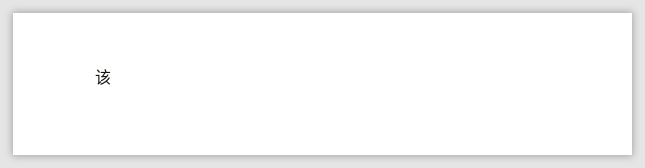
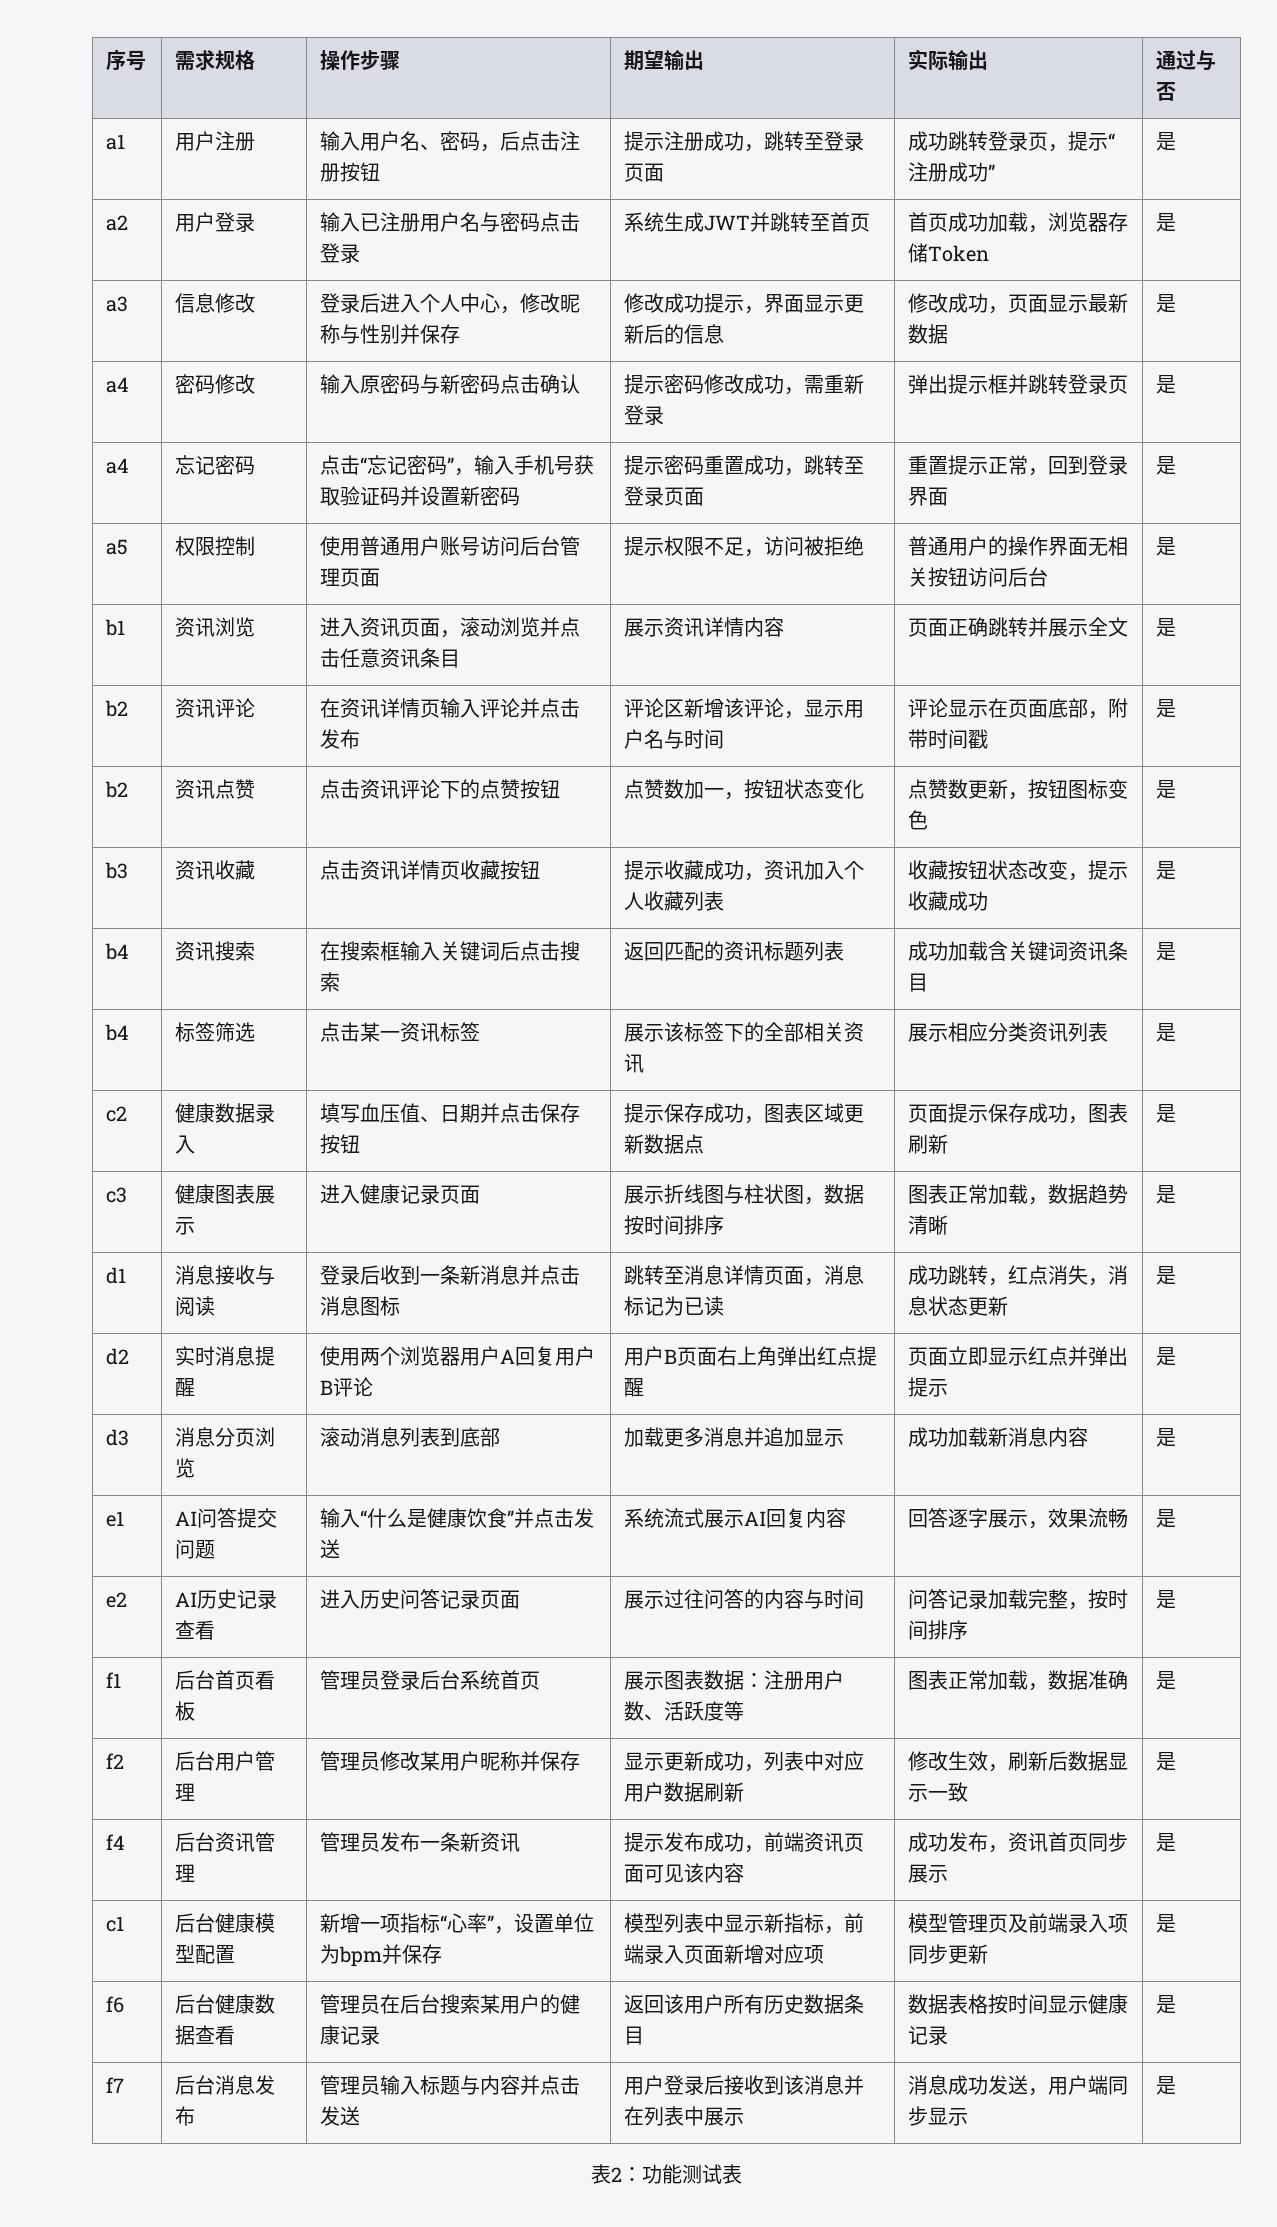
- 该
+ 序号 | 需求规格 | 操作步骤 | 期望输出 | 实际输出 | 通过与否
+ a1 | 用户注册 | 输入用户名、密码，后点击注册按钮 | 提示注册成功，跳转至登录页面 | 成功跳转登录页，提示“注册成功” | 是
+ a2 | 用户登录 | 输入已注册用户名与密码点击登录 | 系统生成JWT并跳转至首页 | 首页成功加载，浏览器存储Token | 是
+ a3 | 信息修改 | 登录后进入个人中心，修改昵称与性别并保存 | 修改成功提示，界面显示更新后的信息 | 修改成功，页面显示最新数据 | 是
+ a4 | 密码修改 | 输入原密码与新密码点击确认 | 提示密码修改成功，需重新登录 | 弹出提示框并跳转登录页 | 是
+ a4 | 忘记密码 | 点击“忘记密码”，输入手机号获取验证码并设置新密码 | 提示密码重置成功，跳转至登录页面 | 重置提示正常，回到登录界面 | 是
+ a5 | 权限控制 | 使用普通用户账号访问后台管理页面 | 提示权限不足，访问被拒绝 | 普通用户的操作界面无相关按钮访问后台 | 是
+ b1 | 资讯浏览 | 进入资讯页面，滚动浏览并点击任意资讯条目 | 展示资讯详情内容 | 页面正确跳转并展示全文 | 是
+ b2 | 资讯评论 | 在资讯详情页输入评论并点击发布 | 评论区新增该评论，显示用户名与时间 | 评论显示在页面底部，附带时间戳 | 是
+ b2 | 资讯点赞 | 点击资讯评论下的点赞按钮 | 点赞数加一，按钮状态变化 | 点赞数更新，按钮图标变色 | 是
+ b3 | 资讯收藏 | 点击资讯详情页收藏按钮 | 提示收藏成功，资讯加入个人收藏列表 | 收藏按钮状态改变，提示收藏成功 | 是
+ b4 | 资讯搜索 | 在搜索框输入关键词后点击搜索 | 返回匹配的资讯标题列表 | 成功加载含关键词资讯条目 | 是
+ b4 | 标签筛选 | 点击某一资讯标签 | 展示该标签下的全部相关资讯 | 展示相应分类资讯列表 | 是
+ c2 | 健康数据录入 | 填写血压值、日期并点击保存按钮 | 提示保存成功，图表区域更新数据点 | 页面提示保存成功，图表刷新 | 是
+ c3 | 健康图表展示 | 进入健康记录页面 | 展示折线图与柱状图，数据按时间排序 | 图表正常加载，数据趋势清晰 | 是
+ d1 | 消息接收与阅读 | 登录后收到一条新消息并点击消息图标 | 跳转至消息详情页面，消息标记为已读 | 成功跳转，红点消失，消息状态更新 | 是
+ d2 | 实时消息提醒 | 使用两个浏览器用户A回复用户B评论 | 用户B页面右上角弹出红点提醒 | 页面立即显示红点并弹出提示 | 是
+ d3 | 消息分页浏览 | 滚动消息列表到底部 | 加载更多消息并追加显示 | 成功加载新消息内容 | 是
+ e1 | AI问答提交问题 | 输入“什么是健康饮食”并点击发送 | 系统流式展示AI回复内容 | 回答逐字展示，效果流畅 | 是
+ e2 | AI历史记录查看 | 进入历史问答记录页面 | 展示过往问答的内容与时间 | 问答记录加载完整，按时间排序 | 是
+ f1 | 后台首页看板 | 管理员登录后台系统首页 | 展示图表数据：注册用户数、活跃度等 | 图表正常加载，数据准确 | 是
+ f2 | 后台用户管理 | 管理员修改某用户昵称并保存 | 显示更新成功，列表中对应用户数据刷新 | 修改生效，刷新后数据显示一致 | 是
+ f4 | 后台资讯管理 | 管理员发布一条新资讯 | 提示发布成功，前端资讯页面可见该内容 | 成功发布，资讯首页同步展示 | 是
+ c1 | 后台健康模型配置 | 新增一项指标“心率”，设置单位为bpm并保存 | 模型列表中显示新指标，前端录入页面新增对应项 | 模型管理页及前端录入项同步更新 | 是
+ f6 | 后台健康数据查看 | 管理员在后台搜索某用户的健康记录 | 返回该用户所有历史数据条目 | 数据表格按时间显示健康记录 | 是
+ f7 | 后台消息发布 | 管理员输入标题与内容并点击发送 | 用户登录后接收到该消息并在列表中展示 | 消息成功发送，用户端同步显示 | 是
+ 表2：功能测试表

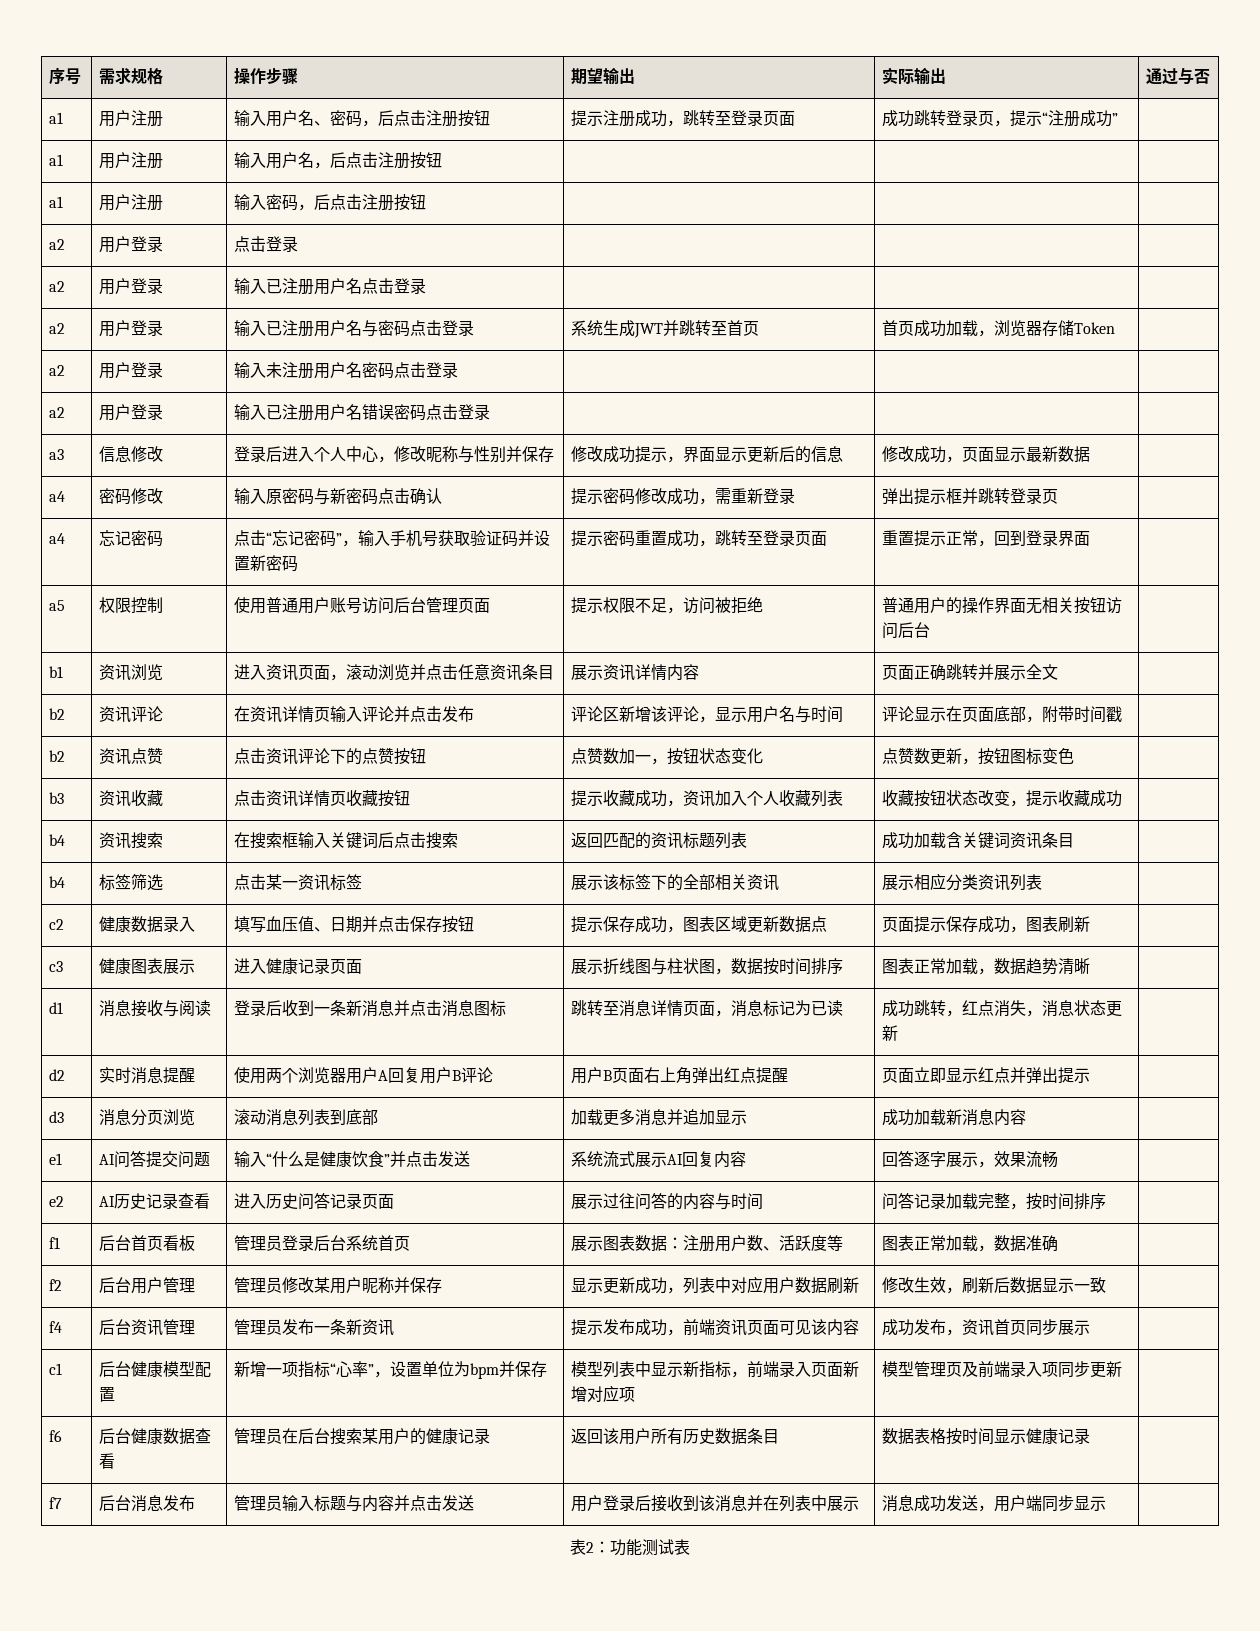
- a1 | 用户注册 | 输入用户名、密码，后点击注册按钮 | 提示注册成功，跳转至登录页面 | 成功跳转登录页，提示“注册成功” | 是
+ a1 | 用户注册 | 输入用户名、密码，后点击注册按钮 | 提示注册成功，跳转至登录页面 | 成功跳转登录页，提示“注册成功” |
+ a1 | 用户注册 | 输入用户名，后点击注册按钮 | | |
+ a1 | 用户注册 | 输入密码，后点击注册按钮 | | |
+ a2 | 用户登录 | 点击登录 | | |
+ a2 | 用户登录 | 输入已注册用户名点击登录 | | |
- a2 | 用户登录 | 输入已注册用户名与密码点击登录 | 系统生成JWT并跳转至首页 | 首页成功加载，浏览器存储Token | 是
+ a2 | 用户登录 | 输入已注册用户名与密码点击登录 | 系统生成JWT并跳转至首页 | 首页成功加载，浏览器存储Token |
+ a2 | 用户登录 | 输入未注册用户名密码点击登录 | | |
+ a2 | 用户登录 | 输入已注册用户名错误密码点击登录 | | |
- a3 | 信息修改 | 登录后进入个人中心，修改昵称与性别并保存 | 修改成功提示，界面显示更新后的信息 | 修改成功，页面显示最新数据 | 是
+ a3 | 信息修改 | 登录后进入个人中心，修改昵称与性别并保存 | 修改成功提示，界面显示更新后的信息 | 修改成功，页面显示最新数据 |
- a4 | 密码修改 | 输入原密码与新密码点击确认 | 提示密码修改成功，需重新登录 | 弹出提示框并跳转登录页 | 是
+ a4 | 密码修改 | 输入原密码与新密码点击确认 | 提示密码修改成功，需重新登录 | 弹出提示框并跳转登录页 |
- a4 | 忘记密码 | 点击“忘记密码”，输入手机号获取验证码并设置新密码 | 提示密码重置成功，跳转至登录页面 | 重置提示正常，回到登录界面 | 是
+ a4 | 忘记密码 | 点击“忘记密码”，输入手机号获取验证码并设置新密码 | 提示密码重置成功，跳转至登录页面 | 重置提示正常，回到登录界面 |
- a5 | 权限控制 | 使用普通用户账号访问后台管理页面 | 提示权限不足，访问被拒绝 | 普通用户的操作界面无相关按钮访问后台 | 是
+ a5 | 权限控制 | 使用普通用户账号访问后台管理页面 | 提示权限不足，访问被拒绝 | 普通用户的操作界面无相关按钮访问后台 |
- b1 | 资讯浏览 | 进入资讯页面，滚动浏览并点击任意资讯条目 | 展示资讯详情内容 | 页面正确跳转并展示全文 | 是
+ b1 | 资讯浏览 | 进入资讯页面，滚动浏览并点击任意资讯条目 | 展示资讯详情内容 | 页面正确跳转并展示全文 |
- b2 | 资讯评论 | 在资讯详情页输入评论并点击发布 | 评论区新增该评论，显示用户名与时间 | 评论显示在页面底部，附带时间戳 | 是
+ b2 | 资讯评论 | 在资讯详情页输入评论并点击发布 | 评论区新增该评论，显示用户名与时间 | 评论显示在页面底部，附带时间戳 |
- b2 | 资讯点赞 | 点击资讯评论下的点赞按钮 | 点赞数加一，按钮状态变化 | 点赞数更新，按钮图标变色 | 是
+ b2 | 资讯点赞 | 点击资讯评论下的点赞按钮 | 点赞数加一，按钮状态变化 | 点赞数更新，按钮图标变色 |
- b3 | 资讯收藏 | 点击资讯详情页收藏按钮 | 提示收藏成功，资讯加入个人收藏列表 | 收藏按钮状态改变，提示收藏成功 | 是
+ b3 | 资讯收藏 | 点击资讯详情页收藏按钮 | 提示收藏成功，资讯加入个人收藏列表 | 收藏按钮状态改变，提示收藏成功 |
- b4 | 资讯搜索 | 在搜索框输入关键词后点击搜索 | 返回匹配的资讯标题列表 | 成功加载含关键词资讯条目 | 是
+ b4 | 资讯搜索 | 在搜索框输入关键词后点击搜索 | 返回匹配的资讯标题列表 | 成功加载含关键词资讯条目 |
- b4 | 标签筛选 | 点击某一资讯标签 | 展示该标签下的全部相关资讯 | 展示相应分类资讯列表 | 是
+ b4 | 标签筛选 | 点击某一资讯标签 | 展示该标签下的全部相关资讯 | 展示相应分类资讯列表 |
- c2 | 健康数据录入 | 填写血压值、日期并点击保存按钮 | 提示保存成功，图表区域更新数据点 | 页面提示保存成功，图表刷新 | 是
+ c2 | 健康数据录入 | 填写血压值、日期并点击保存按钮 | 提示保存成功，图表区域更新数据点 | 页面提示保存成功，图表刷新 |
- c3 | 健康图表展示 | 进入健康记录页面 | 展示折线图与柱状图，数据按时间排序 | 图表正常加载，数据趋势清晰 | 是
+ c3 | 健康图表展示 | 进入健康记录页面 | 展示折线图与柱状图，数据按时间排序 | 图表正常加载，数据趋势清晰 |
- d1 | 消息接收与阅读 | 登录后收到一条新消息并点击消息图标 | 跳转至消息详情页面，消息标记为已读 | 成功跳转，红点消失，消息状态更新 | 是
+ d1 | 消息接收与阅读 | 登录后收到一条新消息并点击消息图标 | 跳转至消息详情页面，消息标记为已读 | 成功跳转，红点消失，消息状态更新 |
- d2 | 实时消息提醒 | 使用两个浏览器用户A回复用户B评论 | 用户B页面右上角弹出红点提醒 | 页面立即显示红点并弹出提示 | 是
+ d2 | 实时消息提醒 | 使用两个浏览器用户A回复用户B评论 | 用户B页面右上角弹出红点提醒 | 页面立即显示红点并弹出提示 |
- d3 | 消息分页浏览 | 滚动消息列表到底部 | 加载更多消息并追加显示 | 成功加载新消息内容 | 是
+ d3 | 消息分页浏览 | 滚动消息列表到底部 | 加载更多消息并追加显示 | 成功加载新消息内容 |
- e1 | AI问答提交问题 | 输入“什么是健康饮食”并点击发送 | 系统流式展示AI回复内容 | 回答逐字展示，效果流畅 | 是
+ e1 | AI问答提交问题 | 输入“什么是健康饮食”并点击发送 | 系统流式展示AI回复内容 | 回答逐字展示，效果流畅 |
- e2 | AI历史记录查看 | 进入历史问答记录页面 | 展示过往问答的内容与时间 | 问答记录加载完整，按时间排序 | 是
+ e2 | AI历史记录查看 | 进入历史问答记录页面 | 展示过往问答的内容与时间 | 问答记录加载完整，按时间排序 |
- f1 | 后台首页看板 | 管理员登录后台系统首页 | 展示图表数据：注册用户数、活跃度等 | 图表正常加载，数据准确 | 是
+ f1 | 后台首页看板 | 管理员登录后台系统首页 | 展示图表数据：注册用户数、活跃度等 | 图表正常加载，数据准确 |
- f2 | 后台用户管理 | 管理员修改某用户昵称并保存 | 显示更新成功，列表中对应用户数据刷新 | 修改生效，刷新后数据显示一致 | 是
+ f2 | 后台用户管理 | 管理员修改某用户昵称并保存 | 显示更新成功，列表中对应用户数据刷新 | 修改生效，刷新后数据显示一致 |
- f4 | 后台资讯管理 | 管理员发布一条新资讯 | 提示发布成功，前端资讯页面可见该内容 | 成功发布，资讯首页同步展示 | 是
+ f4 | 后台资讯管理 | 管理员发布一条新资讯 | 提示发布成功，前端资讯页面可见该内容 | 成功发布，资讯首页同步展示 |
- c1 | 后台健康模型配置 | 新增一项指标“心率”，设置单位为bpm并保存 | 模型列表中显示新指标，前端录入页面新增对应项 | 模型管理页及前端录入项同步更新 | 是
+ c1 | 后台健康模型配置 | 新增一项指标“心率”，设置单位为bpm并保存 | 模型列表中显示新指标，前端录入页面新增对应项 | 模型管理页及前端录入项同步更新 |
- f6 | 后台健康数据查看 | 管理员在后台搜索某用户的健康记录 | 返回该用户所有历史数据条目 | 数据表格按时间显示健康记录 | 是
+ f6 | 后台健康数据查看 | 管理员在后台搜索某用户的健康记录 | 返回该用户所有历史数据条目 | 数据表格按时间显示健康记录 |
- f7 | 后台消息发布 | 管理员输入标题与内容并点击发送 | 用户登录后接收到该消息并在列表中展示 | 消息成功发送，用户端同步显示 | 是
+ f7 | 后台消息发布 | 管理员输入标题与内容并点击发送 | 用户登录后接收到该消息并在列表中展示 | 消息成功发送，用户端同步显示 |

